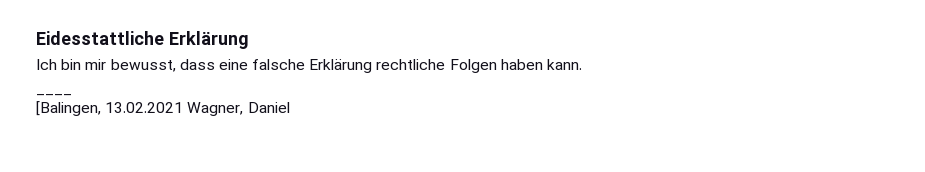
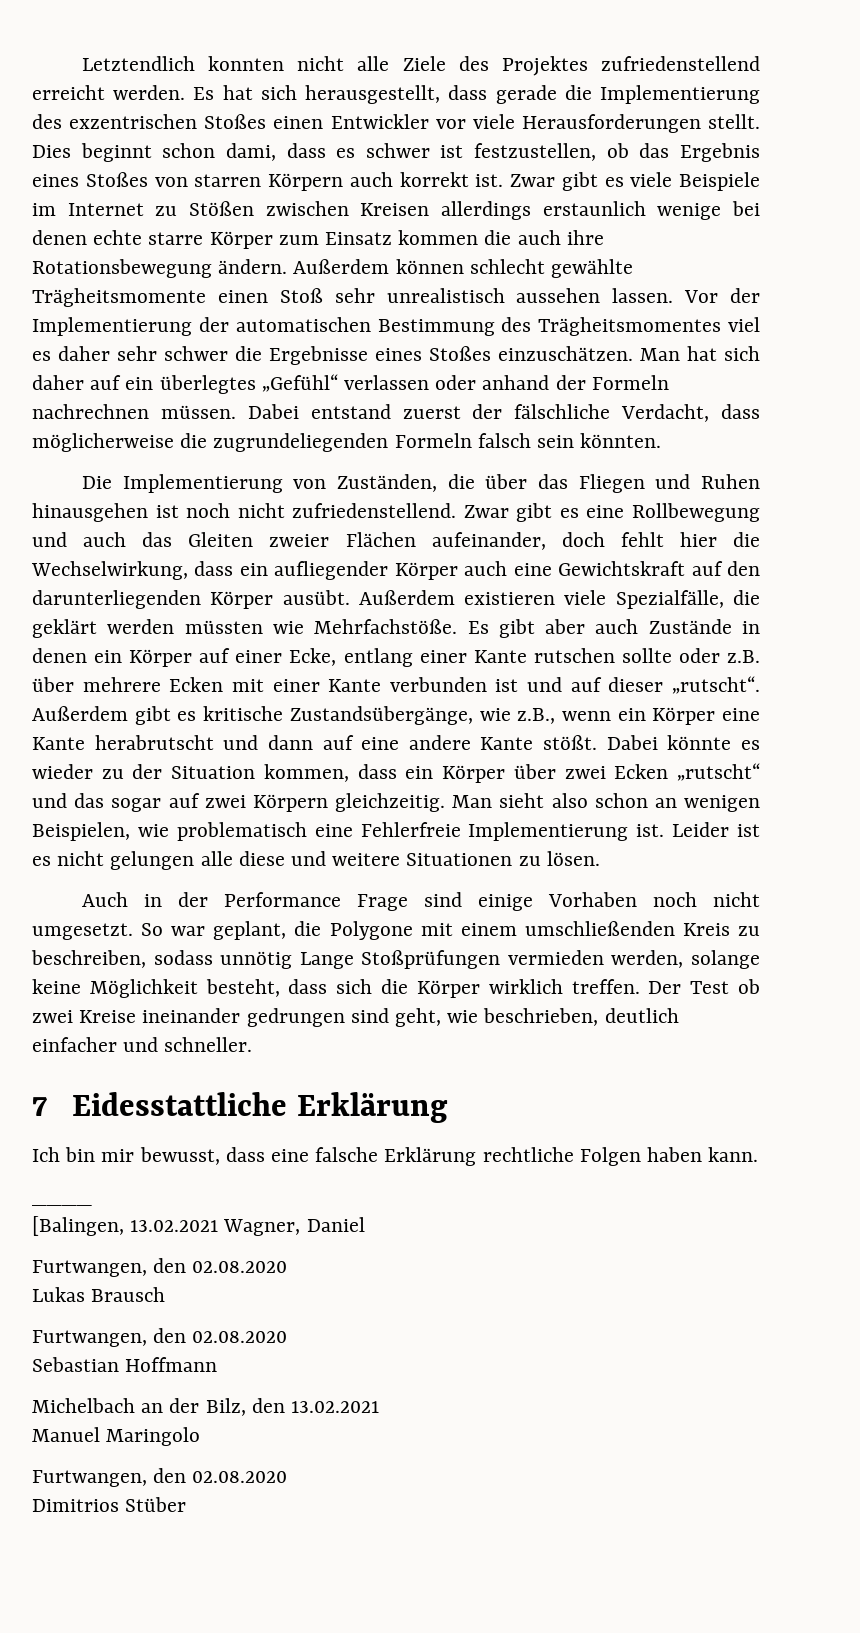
- Eidesstattliche Erklärung
+ Letztendlich konnten nicht alle Ziele des Projektes zufriedenstellend erreicht werden. Es hat sich herausgestellt, dass gerade die Implementierung des exzentrischen Stoßes einen Entwickler vor viele Herausforderungen stellt. Dies beginnt schon dami, dass es schwer ist festzustellen, ob das Ergebnis eines Stoßes von starren Körpern auch korrekt ist. Zwar gibt es viele Beispiele im Internet zu Stößen zwischen Kreisen allerdings erstaunlich wenige bei denen echte starre Körper zum Einsatz kommen die auch ihre Rotationsbewegung ändern. Außerdem können schlecht gewählte Trägheitsmomente einen Stoß sehr unrealistisch aussehen lassen. Vor der Implementierung der automatischen Bestimmung des Trägheitsmomentes viel es daher sehr schwer die Ergebnisse eines Stoßes einzuschätzen. Man hat sich daher auf ein überlegtes „Gefühl“ verlassen oder anhand der Formeln nachrechnen müssen. Dabei entstand zuerst der fälschliche Verdacht, dass möglicherweise die zugrundeliegenden Formeln falsch sein könnten.
+ Die Implementierung von Zuständen, die über das Fliegen und Ruhen hinausgehen ist noch nicht zufriedenstellend. Zwar gibt es eine Rollbewegung und auch das Gleiten zweier Flächen aufeinander, doch fehlt hier die Wechselwirkung, dass ein aufliegender Körper auch eine Gewichtskraft auf den darunterliegenden Körper ausübt. Außerdem existieren viele Spezialfälle, die geklärt werden müssten wie Mehrfachstöße. Es gibt aber auch Zustände in denen ein Körper auf einer Ecke, entlang einer Kante rutschen sollte oder z.B. über mehrere Ecken mit einer Kante verbunden ist und auf dieser „rutscht“. Außerdem gibt es kritische Zustandsübergänge, wie z.B., wenn ein Körper eine Kante herabrutscht und dann auf eine andere Kante stößt. Dabei könnte es wieder zu der Situation kommen, dass ein Körper über zwei Ecken „rutscht“ und das sogar auf zwei Körpern gleichzeitig. Man sieht also schon an wenigen Beispielen, wie problematisch eine Fehlerfreie Implementierung ist. Leider ist es nicht gelungen alle diese und weitere Situationen zu lösen.
+ Auch in der Performance Frage sind einige Vorhaben noch nicht umgesetzt. So war geplant, die Polygone mit einem umschließenden Kreis zu beschreiben, sodass unnötig Lange Stoßprüfungen vermieden werden, solange keine Möglichkeit besteht, dass sich die Körper wirklich treffen. Der Test ob zwei Kreise ineinander gedrungen sind geht, wie beschrieben, deutlich einfacher und schneller.
+ 7 Eidesstattliche Erklärung
  [Balingen, 13.02.2021 Wagner, Daniel
+ Furtwangen, den 02.08.2020
+ Lukas Brausch
+ Furtwangen, den 02.08.2020
+ Sebastian Hoffmann
+ Michelbach an der Bilz, den 13.02.2021
+ Manuel Maringolo
+ Furtwangen, den 02.08.2020
+ Dimitrios Stüber

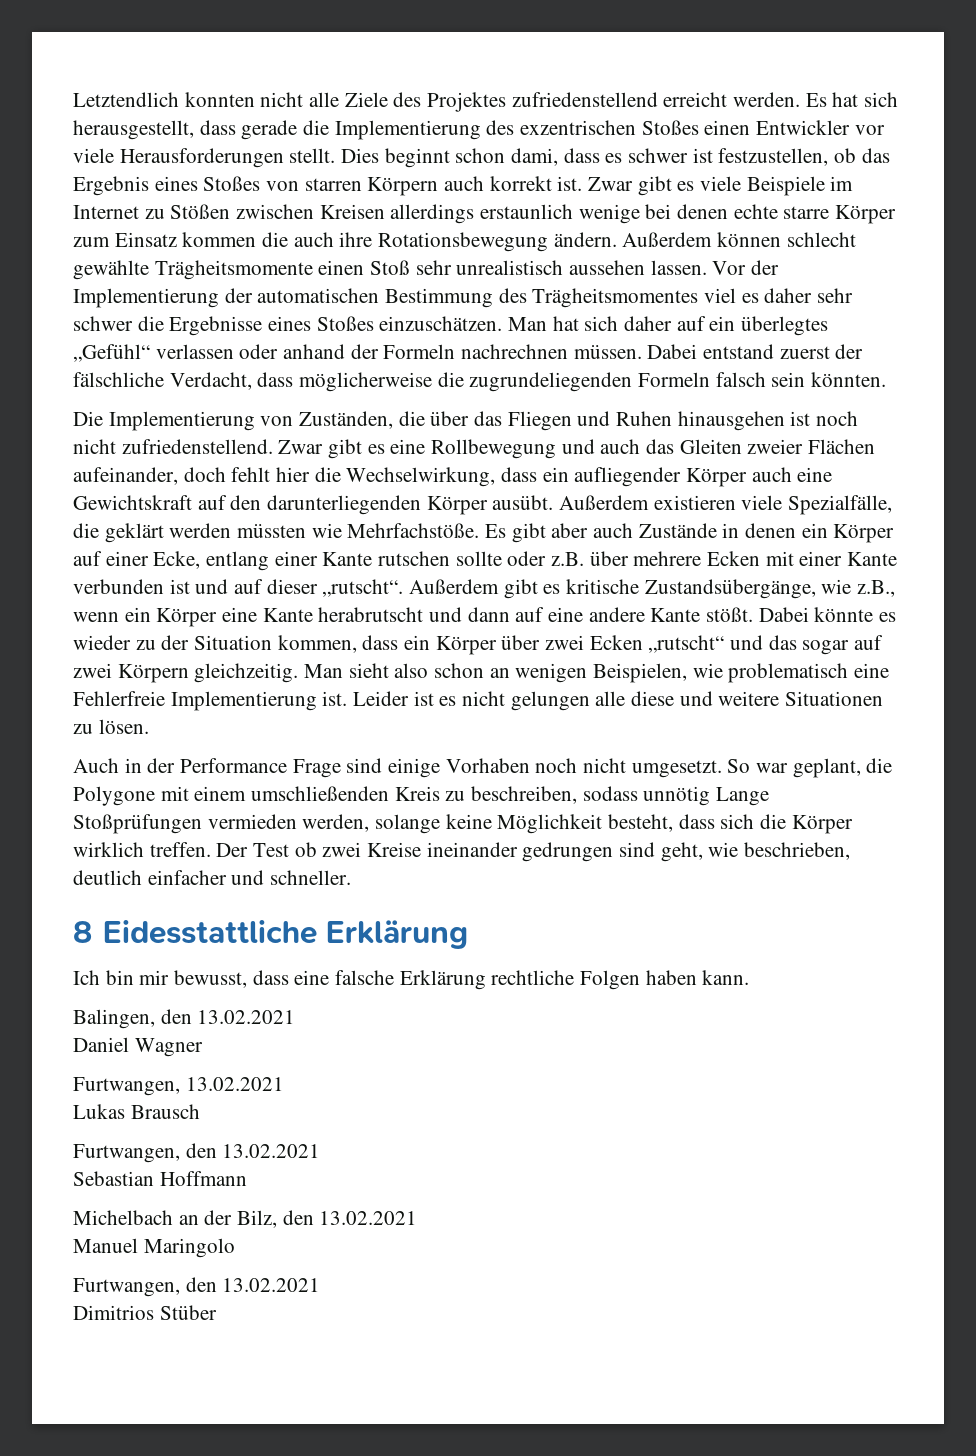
- 7 Eidesstattliche Erklärung
+ 8 Eidesstattliche Erklärung
- ____
- [Balingen, 13.02.2021 Wagner, Daniel
- Furtwangen, den 02.08.2020
+ Balingen, den 13.02.2021
+ Daniel Wagner
+ Furtwangen, 13.02.2021
  Lukas Brausch
- Furtwangen, den 02.08.2020
+ Furtwangen, den 13.02.2021
  Manuel Maringolo
- Furtwangen, den 02.08.2020
+ Furtwangen, den 13.02.2021

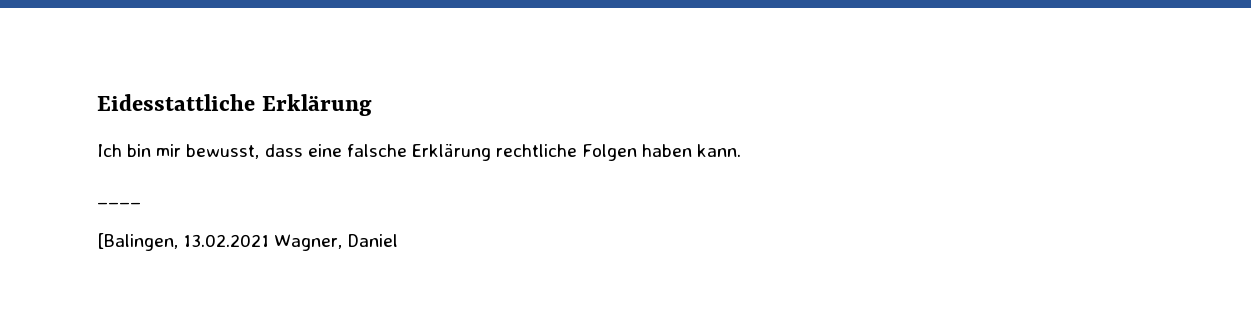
- Letztendlich konnten nicht alle Ziele des Projektes zufriedenstellend erreicht werden. Es hat sich herausgestellt, dass gerade die Implementierung des exzentrischen Stoßes einen Entwickler vor viele Herausforderungen stellt. Dies beginnt schon dami, dass es schwer ist festzustellen, ob das Ergebnis eines Stoßes von starren Körpern auch korrekt ist. Zwar gibt es viele Beispiele im Internet zu Stößen zwischen Kreisen allerdings erstaunlich wenige bei denen echte starre Körper zum Einsatz kommen die auch ihre Rotationsbewegung ändern. Außerdem können schlecht gewählte Trägheitsmomente einen Stoß sehr unrealistisch aussehen lassen. Vor der Implementierung der automatischen Bestimmung des Trägheitsmomentes viel es daher sehr schwer die Ergebnisse eines Stoßes einzuschätzen. Man hat sich daher auf ein überlegtes „Gefühl“ verlassen oder anhand der Formeln nachrechnen müssen. Dabei entstand zuerst der fälschliche Verdacht, dass möglicherweise die zugrundeliegenden Formeln falsch sein könnten.
- Die Implementierung von Zuständen, die über das Fliegen und Ruhen hinausgehen ist noch nicht zufriedenstellend. Zwar gibt es eine Rollbewegung und auch das Gleiten zweier Flächen aufeinander, doch fehlt hier die Wechselwirkung, dass ein aufliegender Körper auch eine Gewichtskraft auf den darunterliegenden Körper ausübt. Außerdem existieren viele Spezialfälle, die geklärt werden müssten wie Mehrfachstöße. Es gibt aber auch Zustände in denen ein Körper auf einer Ecke, entlang einer Kante rutschen sollte oder z.B. über mehrere Ecken mit einer Kante verbunden ist und auf dieser „rutscht“. Außerdem gibt es kritische Zustandsübergänge, wie z.B., wenn ein Körper eine Kante herabrutscht und dann auf eine andere Kante stößt. Dabei könnte es wieder zu der Situation kommen, dass ein Körper über zwei Ecken „rutscht“ und das sogar auf zwei Körpern gleichzeitig. Man sieht also schon an wenigen Beispielen, wie problematisch eine Fehlerfreie Implementierung ist. Leider ist es nicht gelungen alle diese und weitere Situationen zu lösen.
- Auch in der Performance Frage sind einige Vorhaben noch nicht umgesetzt. So war geplant, die Polygone mit einem umschließenden Kreis zu beschreiben, sodass unnötig Lange Stoßprüfungen vermieden werden, solange keine Möglichkeit besteht, dass sich die Körper wirklich treffen. Der Test ob zwei Kreise ineinander gedrungen sind geht, wie beschrieben, deutlich einfacher und schneller.
- 8 Eidesstattliche Erklärung
+ Eidesstattliche Erklärung
- Balingen, den 13.02.2021
- Daniel Wagner
- Furtwangen, 13.02.2021
- Lukas Brausch
- Furtwangen, den 13.02.2021
- Sebastian Hoffmann
- Michelbach an der Bilz, den 13.02.2021
- Manuel Maringolo
- Furtwangen, den 13.02.2021
- Dimitrios Stüber
+ ____
+ [Balingen, 13.02.2021 Wagner, Daniel

